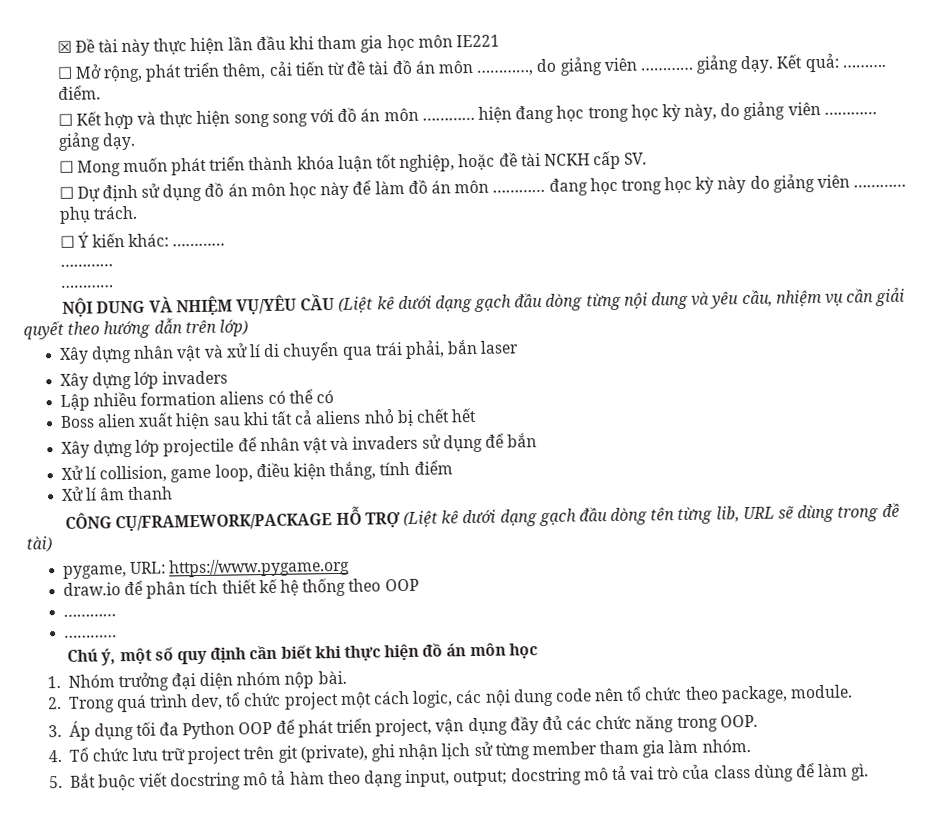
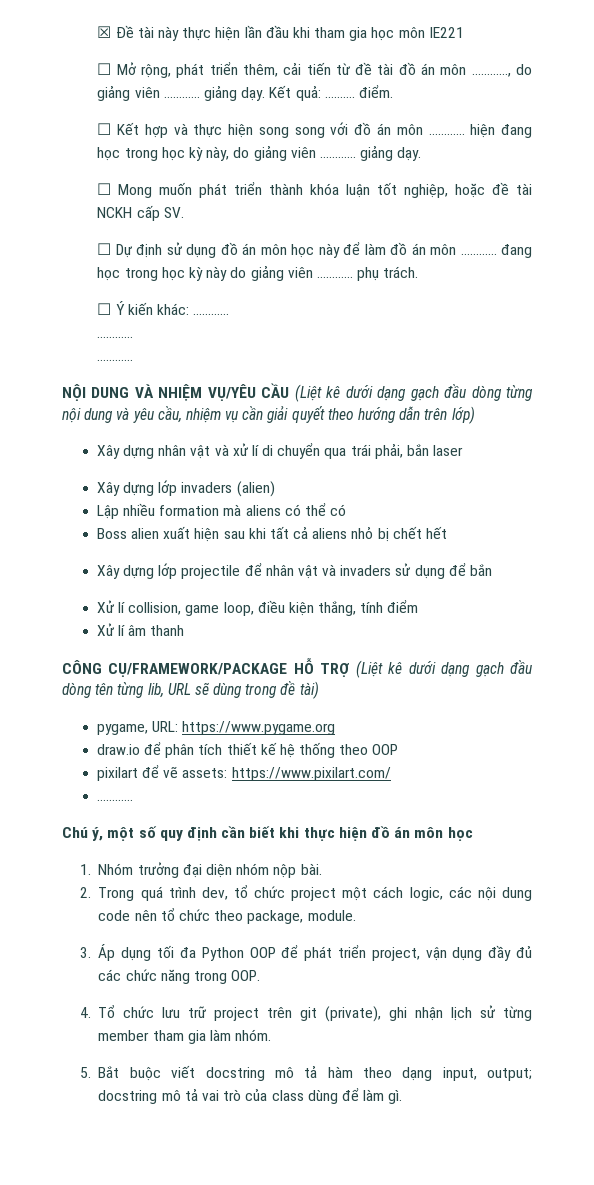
- Xây dựng lớp invaders
+ Xây dựng lớp invaders (alien)
- Lập nhiều formation aliens có thể có
+ Lập nhiều formation mà aliens có thể có
  draw.io để phân tích thiết kế hệ thống theo OOP
- …………
+ pixilart để vẽ assets: https://www.pixilart.com/

